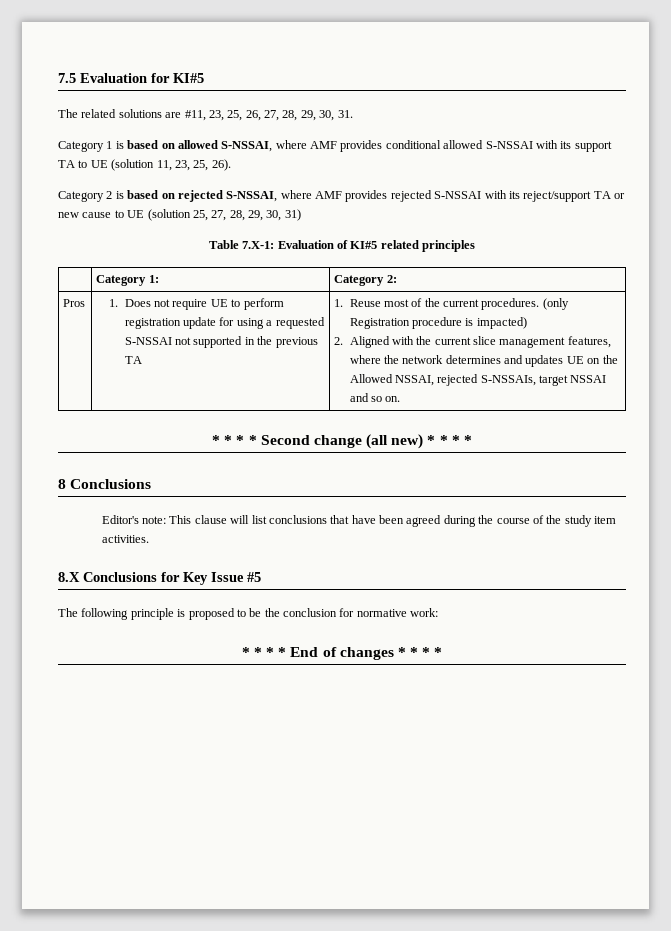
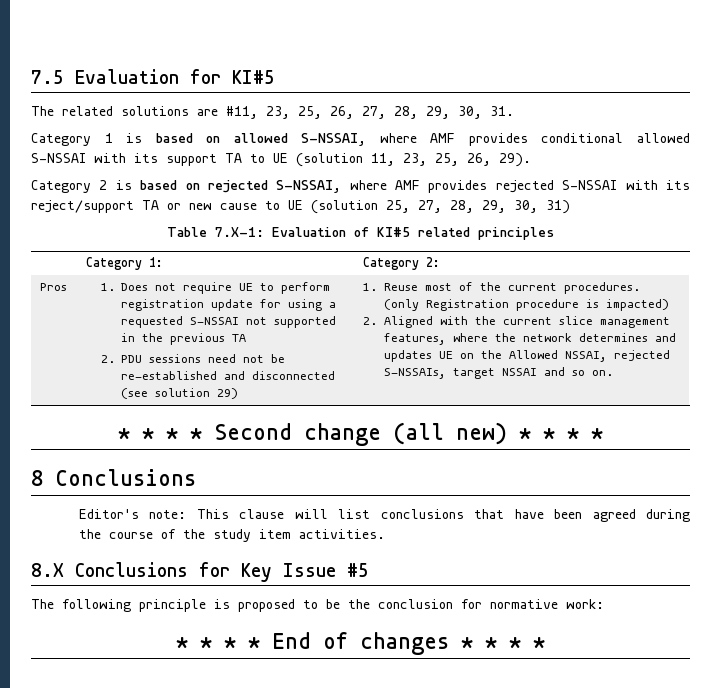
- Category 1 is based on allowed S-NSSAI, where AMF provides conditional allowed S-NSSAI with its support TA to UE (solution 11, 23, 25, 26).
+ Category 1 is based on allowed S-NSSAI, where AMF provides conditional allowed S-NSSAI with its support TA to UE (solution 11, 23, 25, 26, 29).
+ 2. PDU sessions need not be re-established and disconnected (see solution 29)

